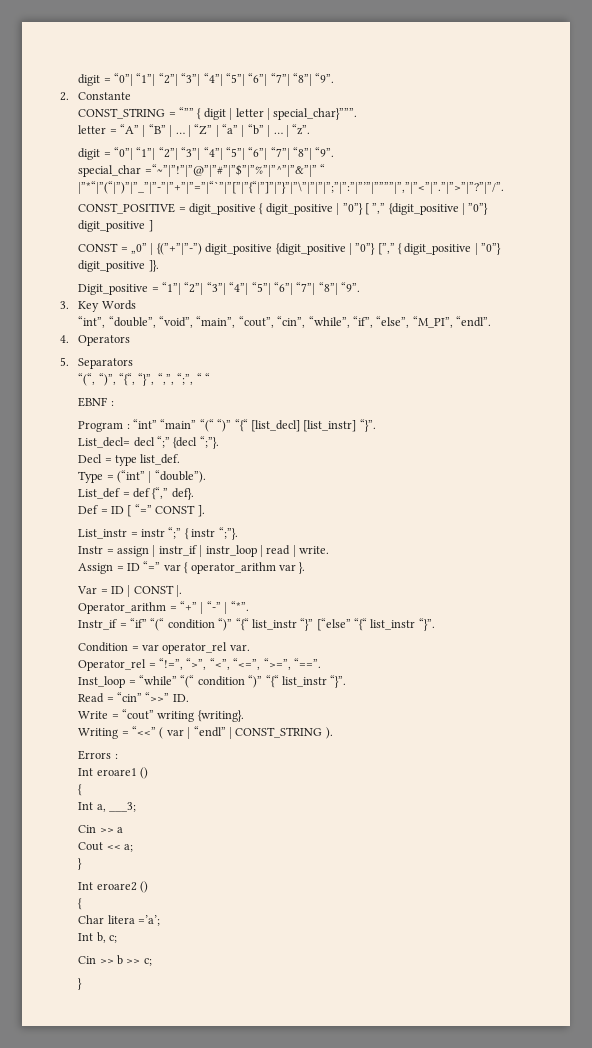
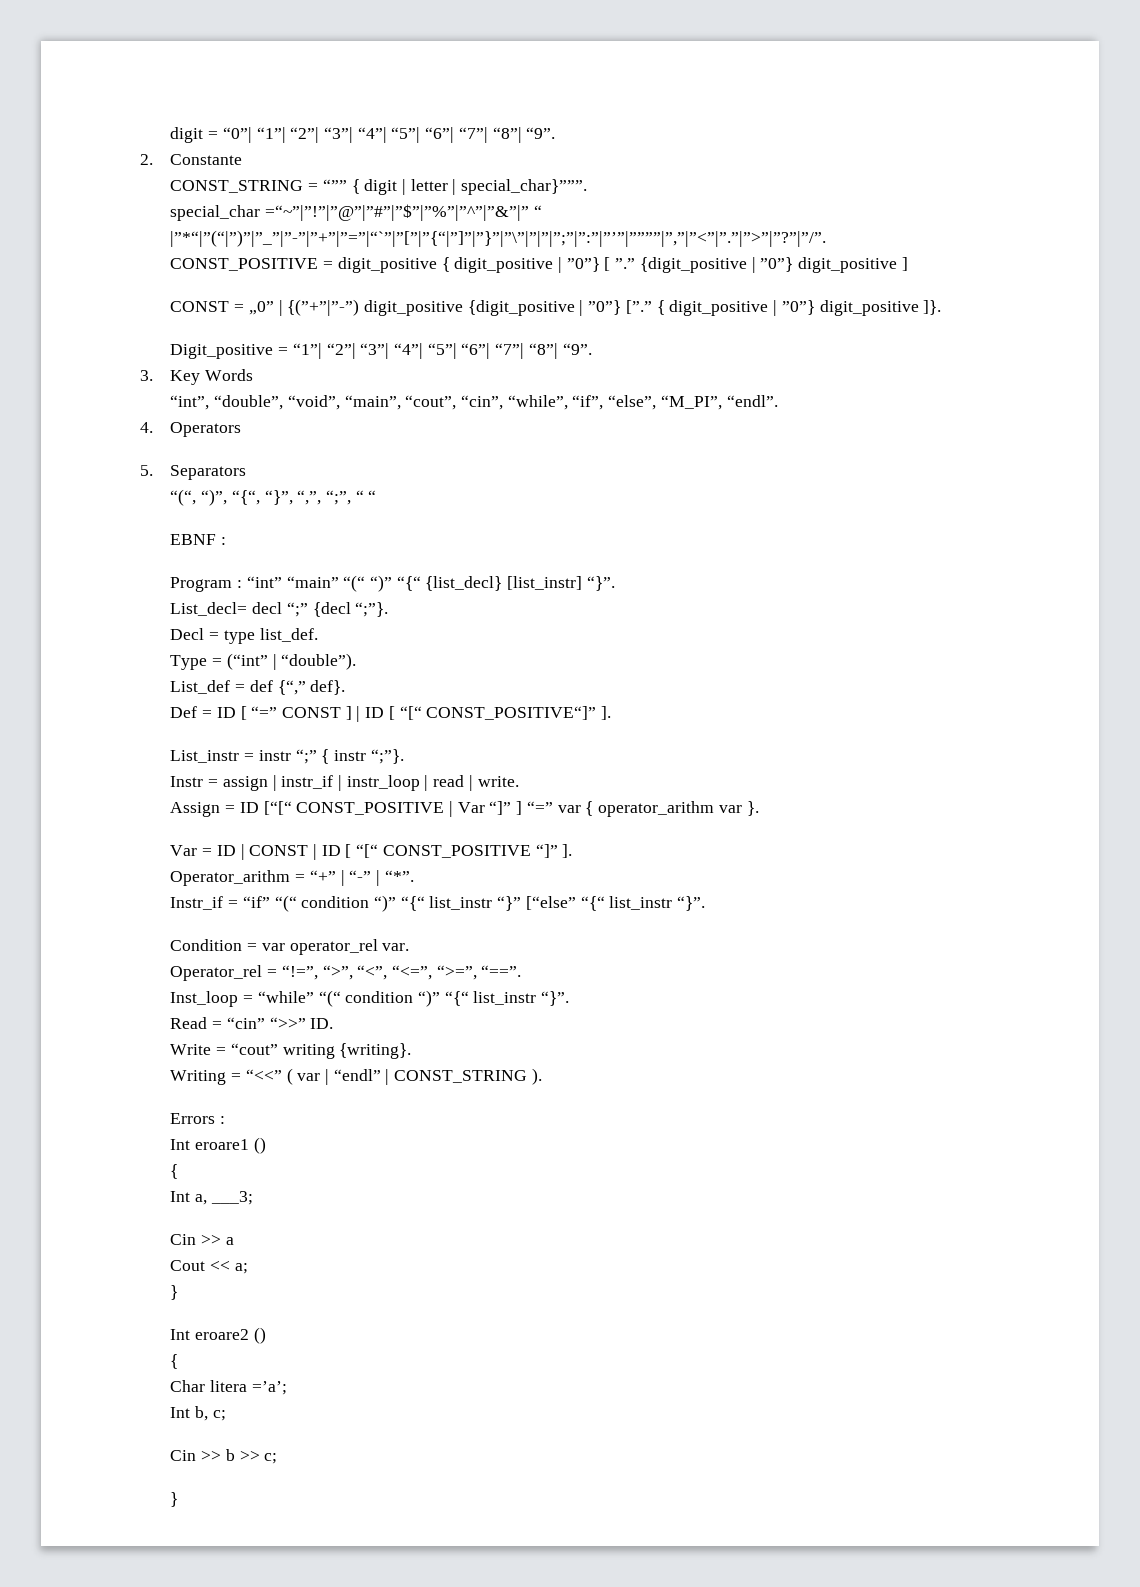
- letter = “A” | “B” | … | “Z” | “a” | “b” | … | “z”.
- digit = “0”| “1”| “2”| “3”| “4”| “5”| “6”| “7”| “8”| “9”.
- CONST_POSITIVE = digit_positive { digit_positive | ”0”} [ ”,” {digit_positive | ”0”} digit_positive ]
+ CONST_POSITIVE = digit_positive { digit_positive | ”0”} [ ”.” {digit_positive | ”0”} digit_positive ]
- CONST = „0” | {(”+”|”-”) digit_positive {digit_positive | ”0”} [”,” { digit_positive | ”0”} digit_positive ]}.
+ CONST = „0” | {(”+”|”-”) digit_positive {digit_positive | ”0”} [”.” { digit_positive | ”0”} digit_positive ]}.
- Program : “int” “main” “(“ “)” “{“ [list_decl] [list_instr] “}”.
+ Program : “int” “main” “(“ “)” “{“ {list_decl} [list_instr] “}”.
- Def = ID [ “=” CONST ].
+ Def = ID [ “=” CONST ] | ID [ “[“ CONST_POSITIVE“]” ].
- Assign = ID “=” var { operator_arithm var }.
+ Assign = ID [“[“ CONST_POSITIVE | Var “]” ] “=” var { operator_arithm var }.
- Var = ID | CONST |.
+ Var = ID | CONST | ID [ “[“ CONST_POSITIVE “]” ].

